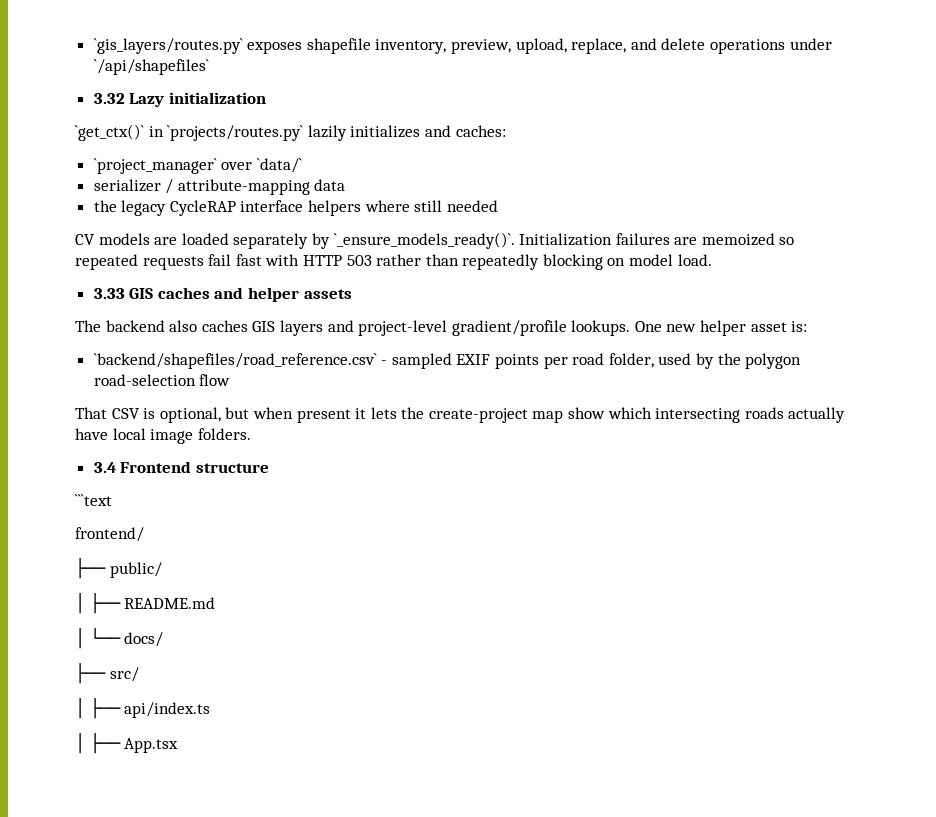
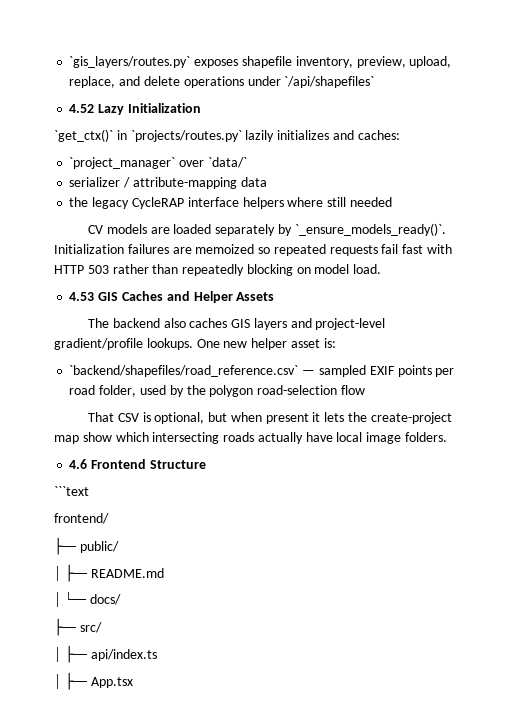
- 3.32 Lazy initialization
+ 4.52 Lazy Initialization
- 3.33 GIS caches and helper assets
+ 4.53 GIS Caches and Helper Assets
- `backend/shapefiles/road_reference.csv` - sampled EXIF points per road folder, used by the polygon road-selection flow
+ `backend/shapefiles/road_reference.csv` — sampled EXIF points per road folder, used by the polygon road-selection flow
- 3.4 Frontend structure
+ 4.6 Frontend Structure

